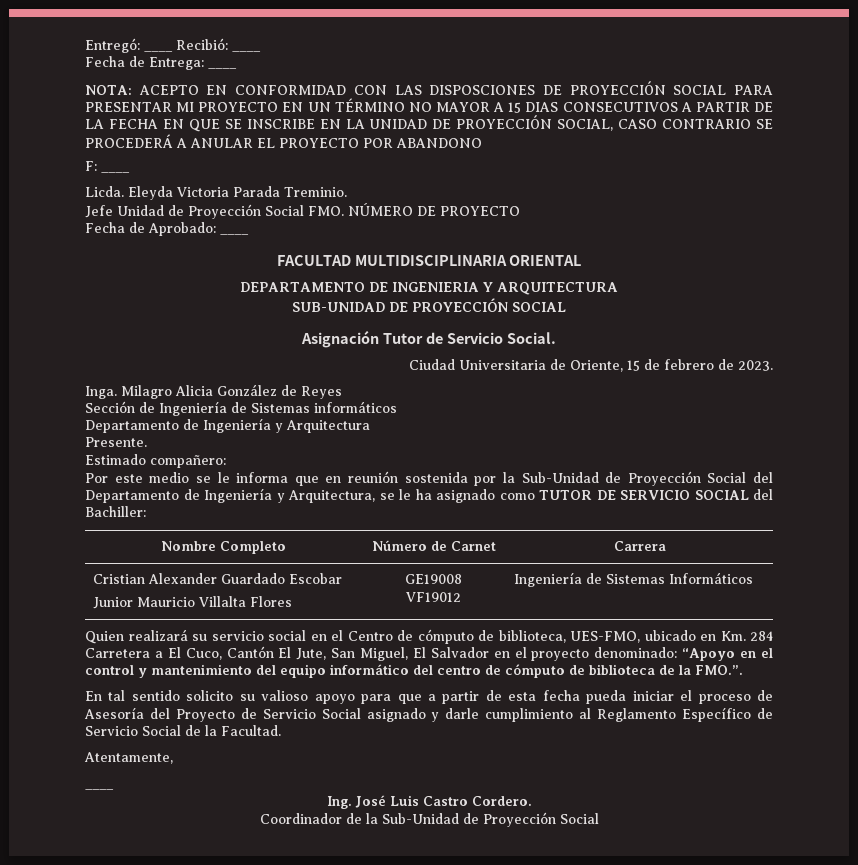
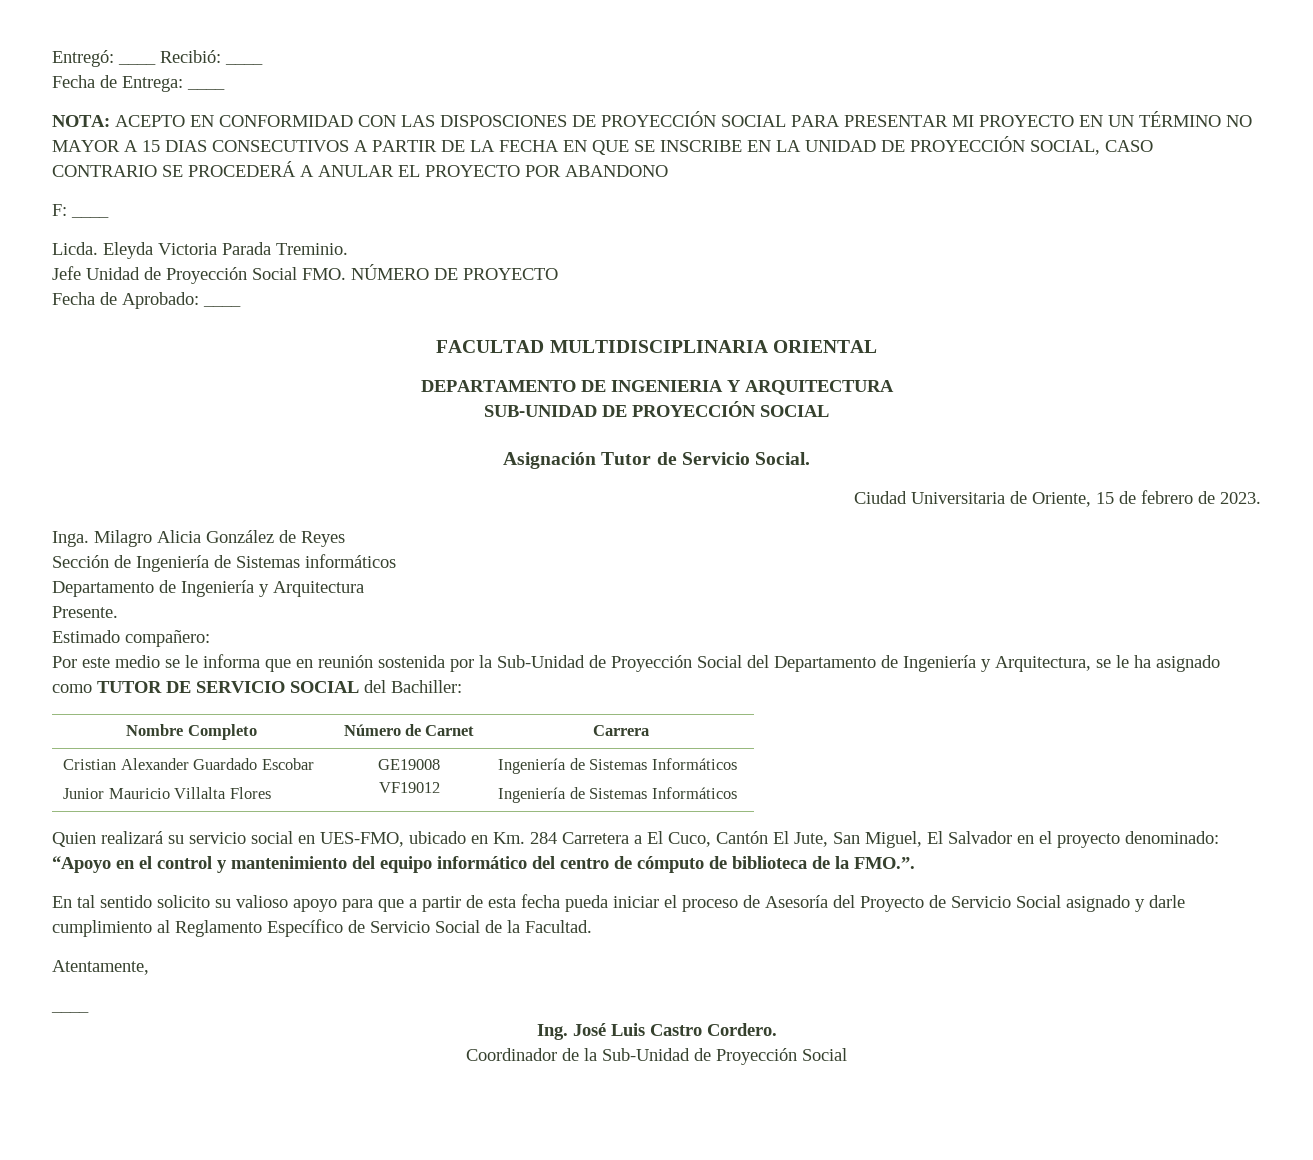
  Cristian Alexander Guardado Escobar
  Junior Mauricio Villalta Flores | GE19008
  VF19012 | Ingeniería de Sistemas Informáticos
+ Ingeniería de Sistemas Informáticos
- Quien realizará su servicio social en el Centro de cómputo de biblioteca, UES-FMO, ubicado en Km. 284 Carretera a El Cuco, Cantón El Jute, San Miguel, El Salvador en el proyecto denominado: “Apoyo en el control y mantenimiento del equipo informático del centro de cómputo de biblioteca de la FMO.”.
+ Quien realizará su servicio social en UES-FMO, ubicado en Km. 284 Carretera a El Cuco, Cantón El Jute, San Miguel, El Salvador en el proyecto denominado: “Apoyo en el control y mantenimiento del equipo informático del centro de cómputo de biblioteca de la FMO.”.

